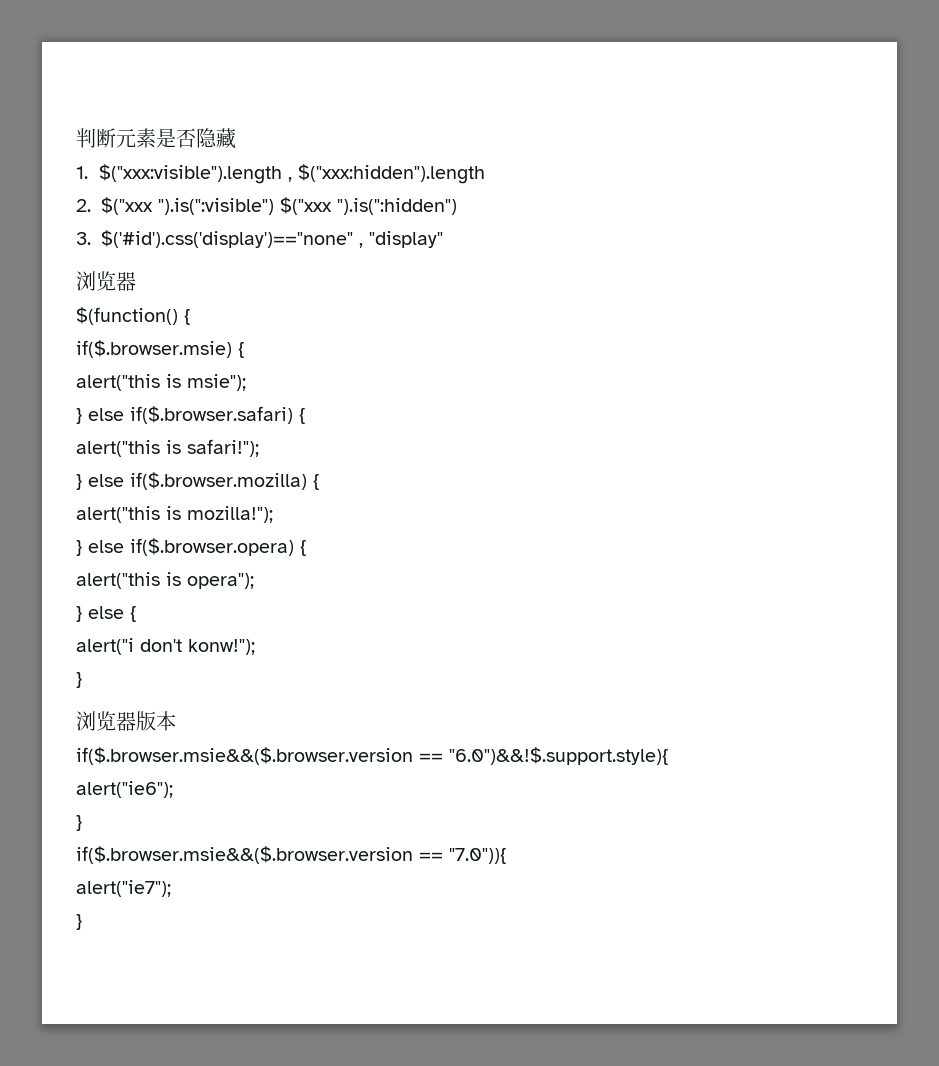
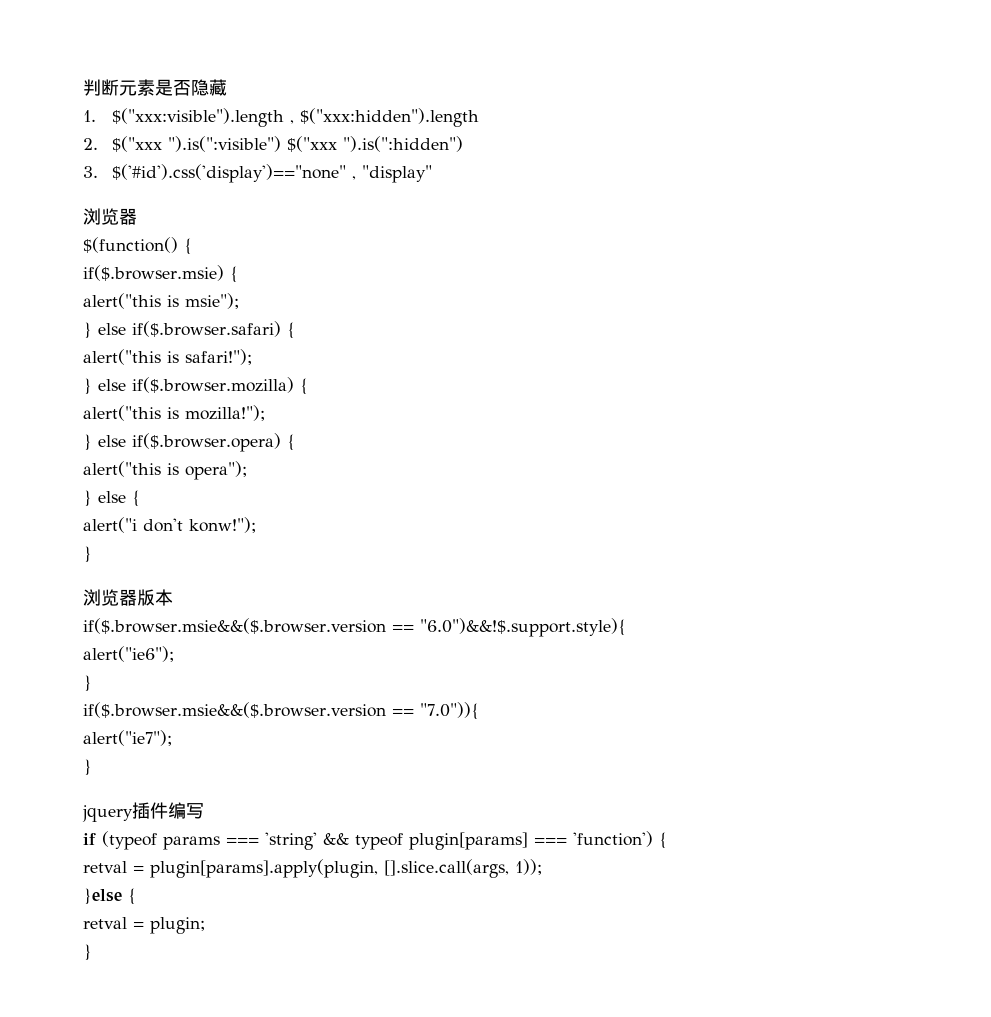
+ jquery插件编写
+ if (typeof params === 'string' && typeof plugin[params] === 'function') {
+ retval = plugin[params].apply(plugin, [].slice.call(args, 1));
+ }else {
+ retval = plugin;
+ }

